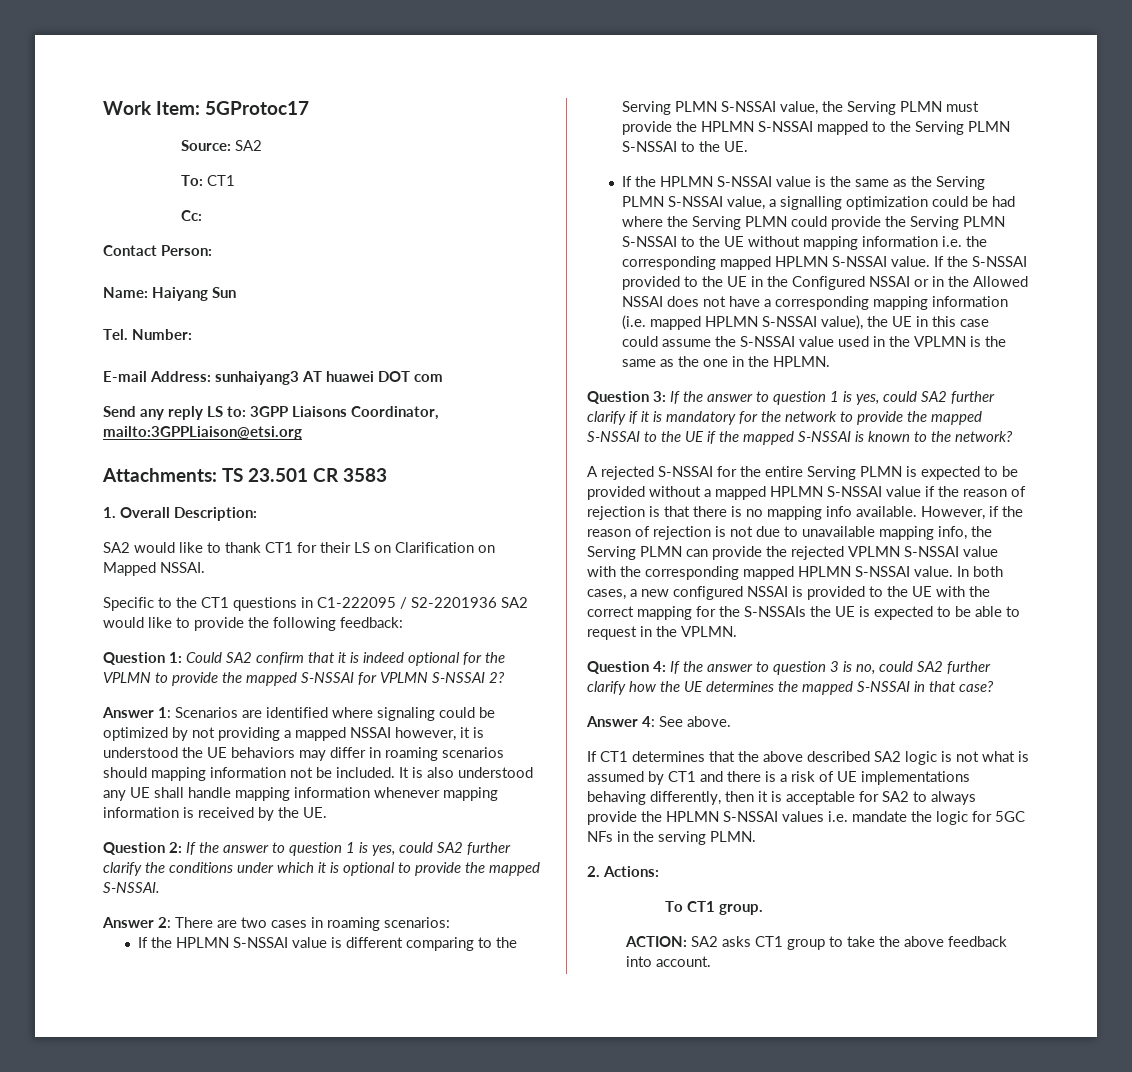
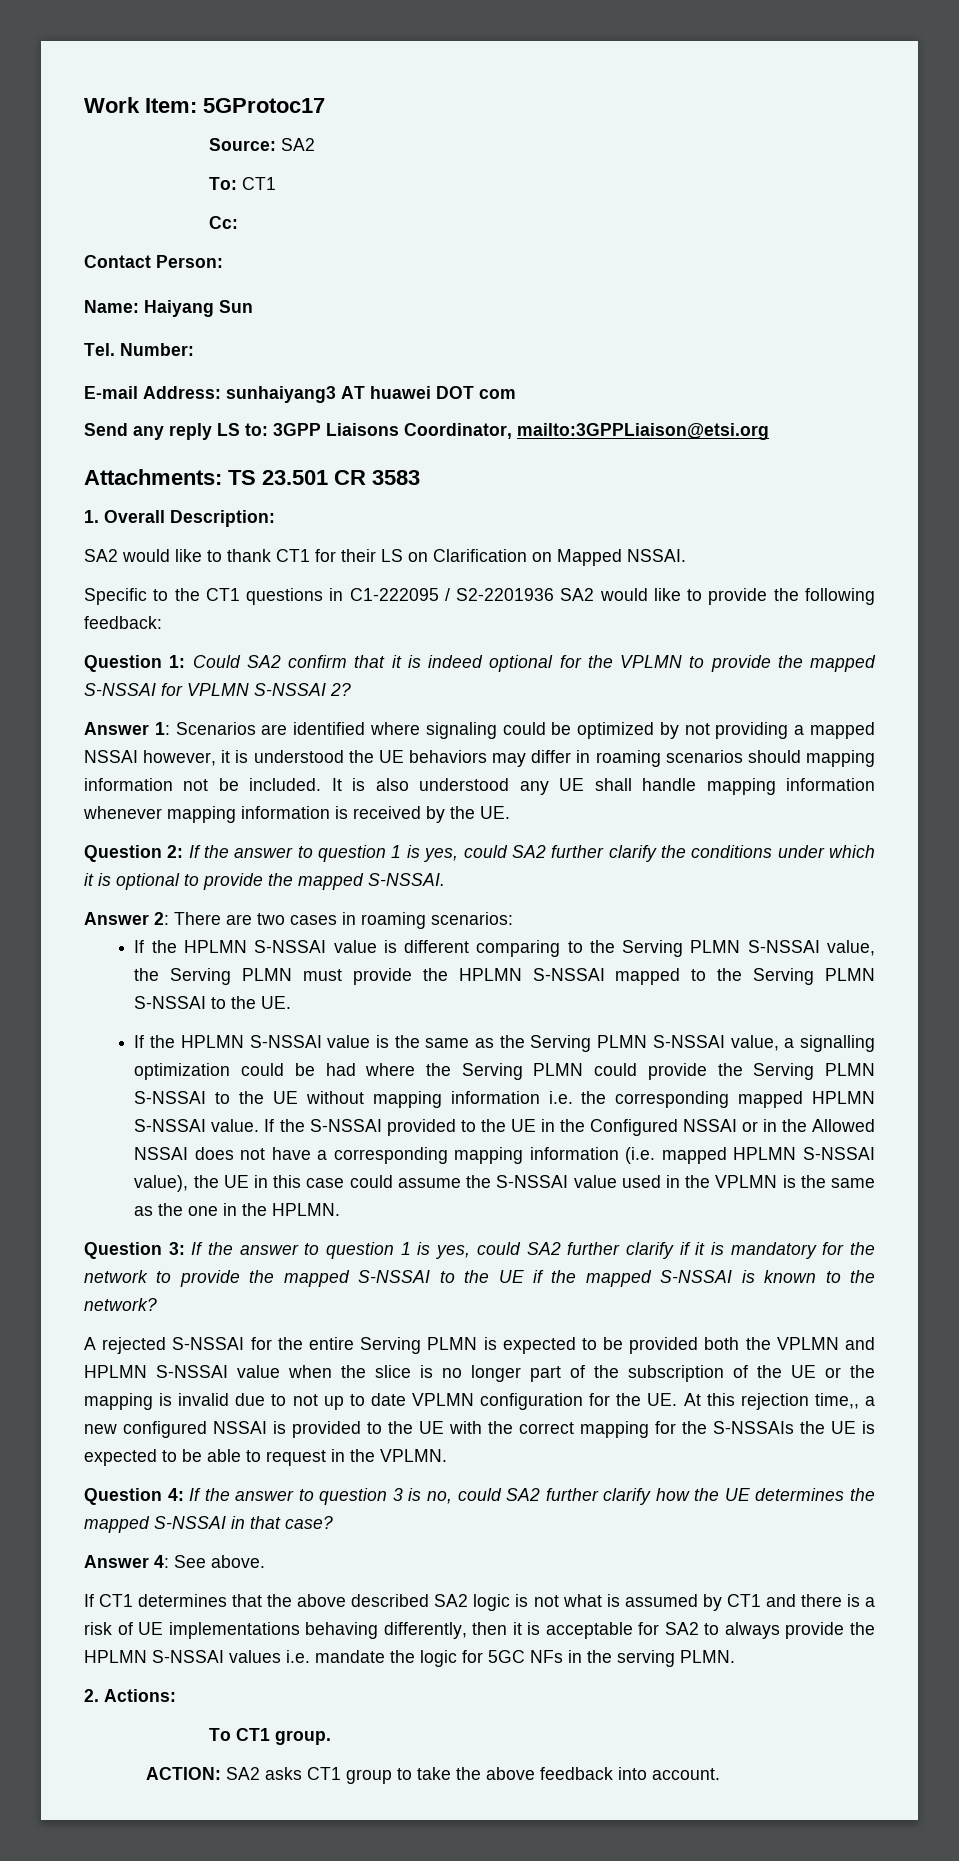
- A rejected S-NSSAI for the entire Serving PLMN is expected to be provided without a mapped HPLMN S-NSSAI value if the reason of rejection is that there is no mapping info available. However, if the reason of rejection is not due to unavailable mapping info, the Serving PLMN can provide the rejected VPLMN S-NSSAI value with the corresponding mapped HPLMN S-NSSAI value. In both cases, a new configured NSSAI is provided to the UE with the correct mapping for the S-NSSAIs the UE is expected to be able to request in the VPLMN.
+ A rejected S-NSSAI for the entire Serving PLMN is expected to be provided both the VPLMN and HPLMN S-NSSAI value when the slice is no longer part of the subscription of the UE or the mapping is invalid due to not up to date VPLMN configuration for the UE. At this rejection time,, a new configured NSSAI is provided to the UE with the correct mapping for the S-NSSAIs the UE is expected to be able to request in the VPLMN.

